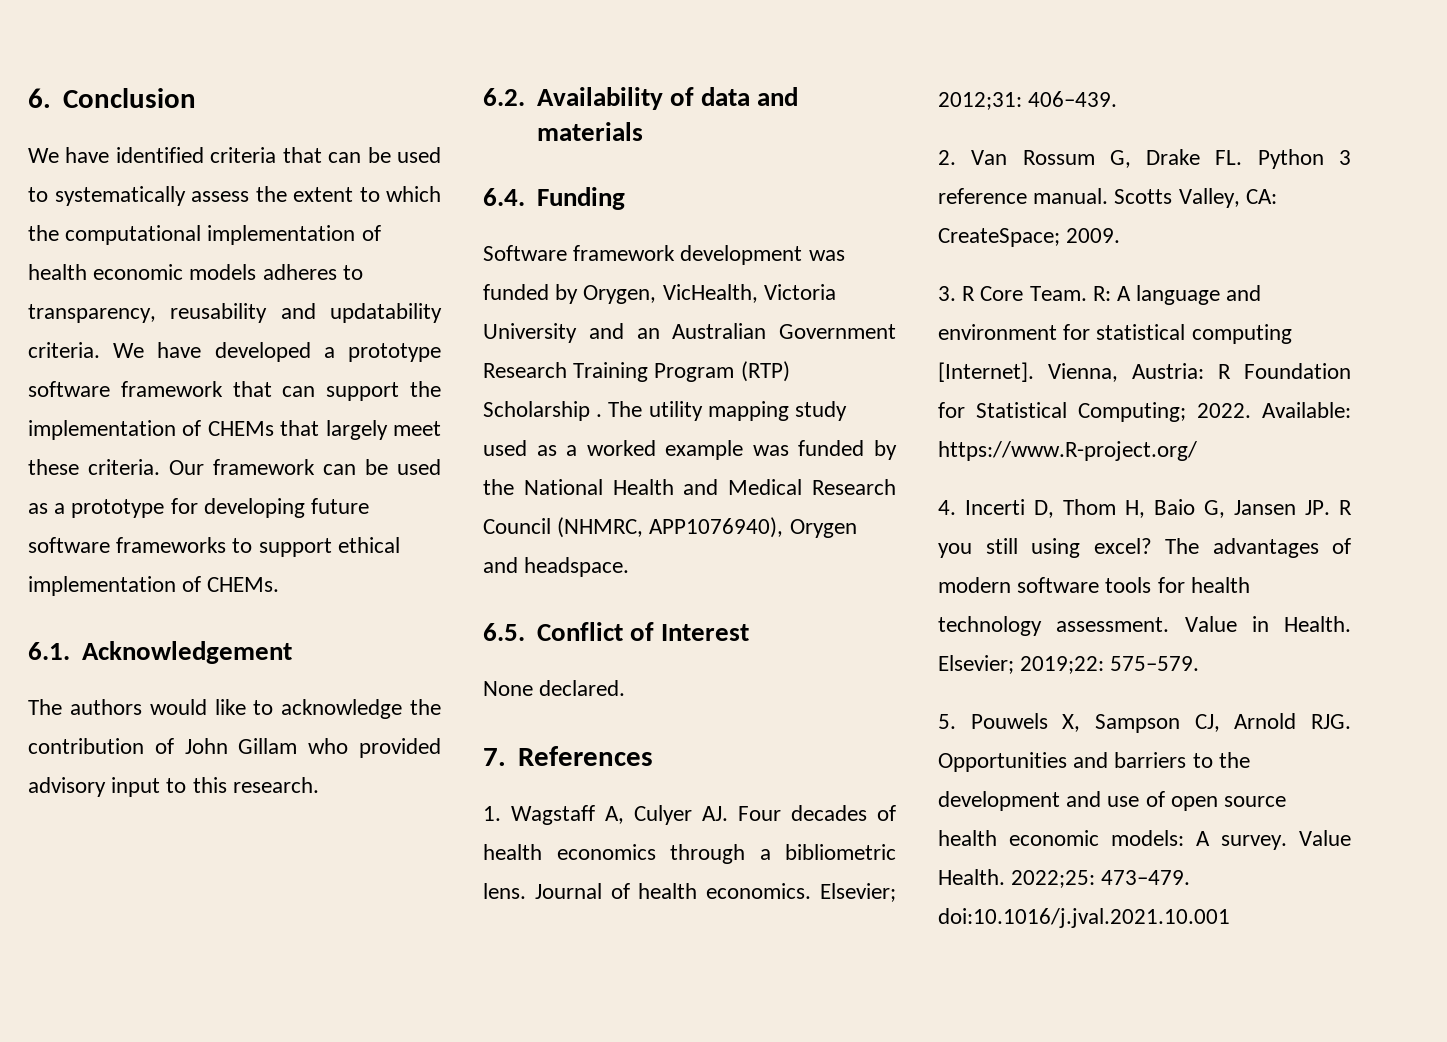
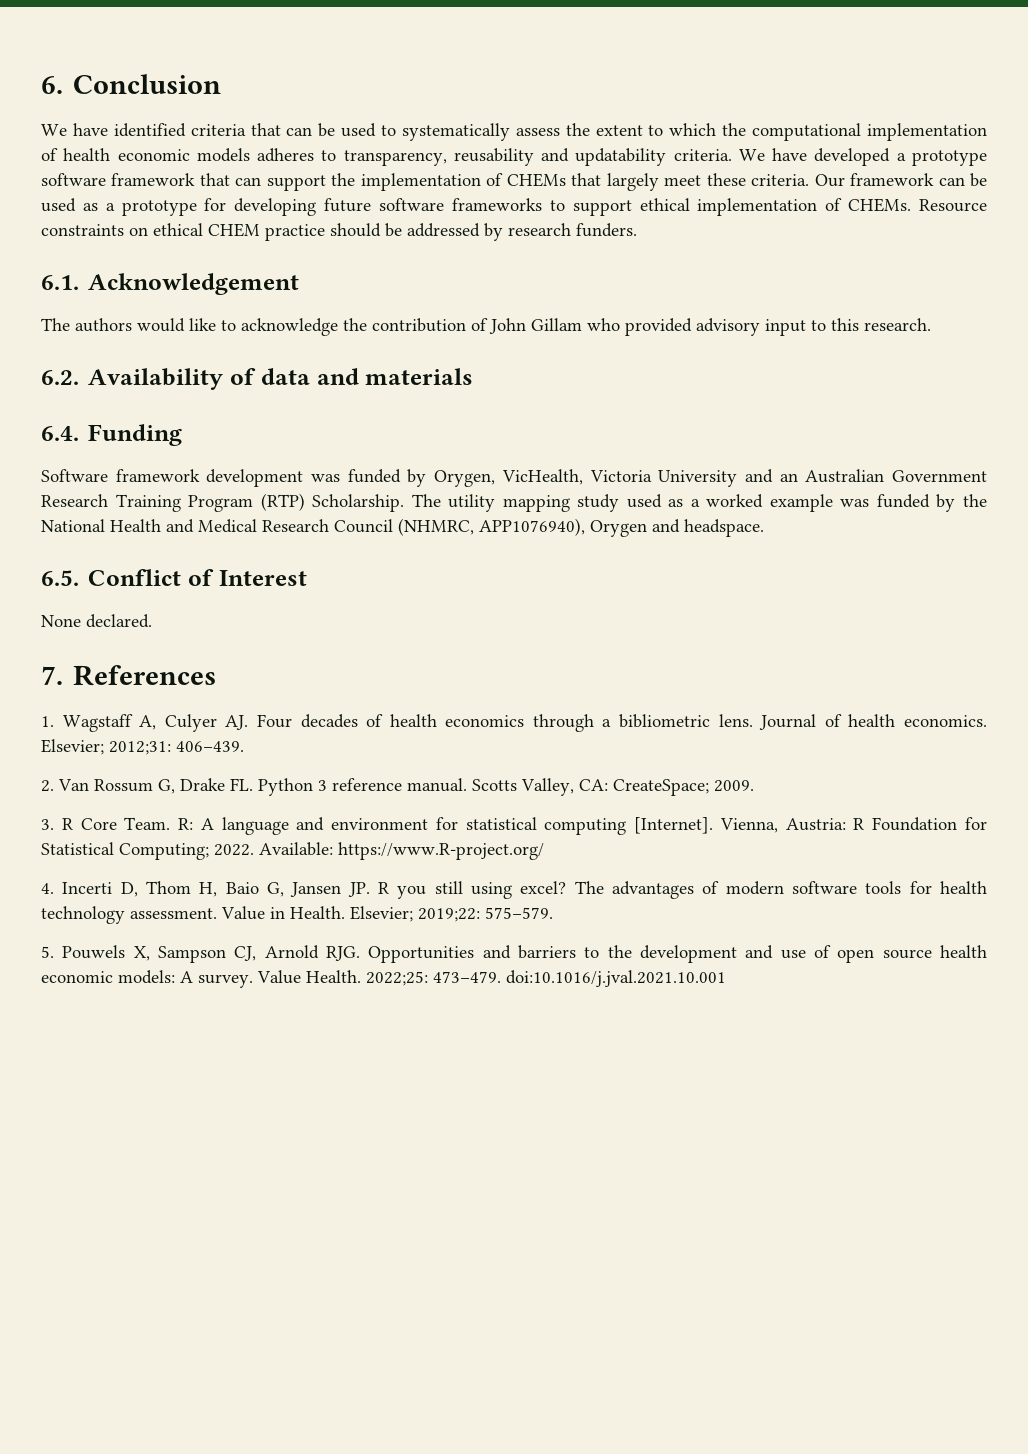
+ Resource constraints on ethical CHEM practice should be addressed by research funders.
- Software framework development was funded by Orygen, VicHealth, Victoria University and an Australian Government Research Training Program (RTP) Scholarship .
+ Software framework development was funded by Orygen, VicHealth, Victoria University and an Australian Government Research Training Program (RTP) Scholarship.

